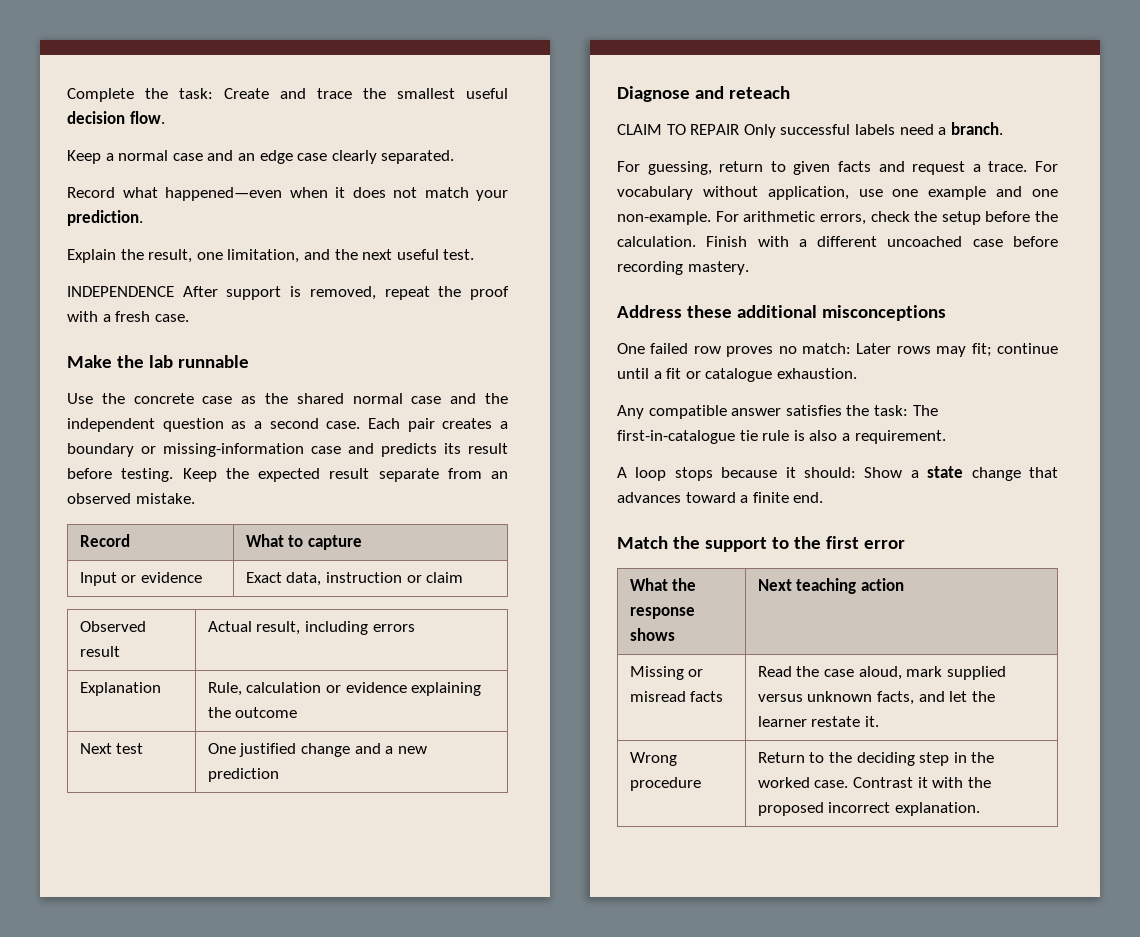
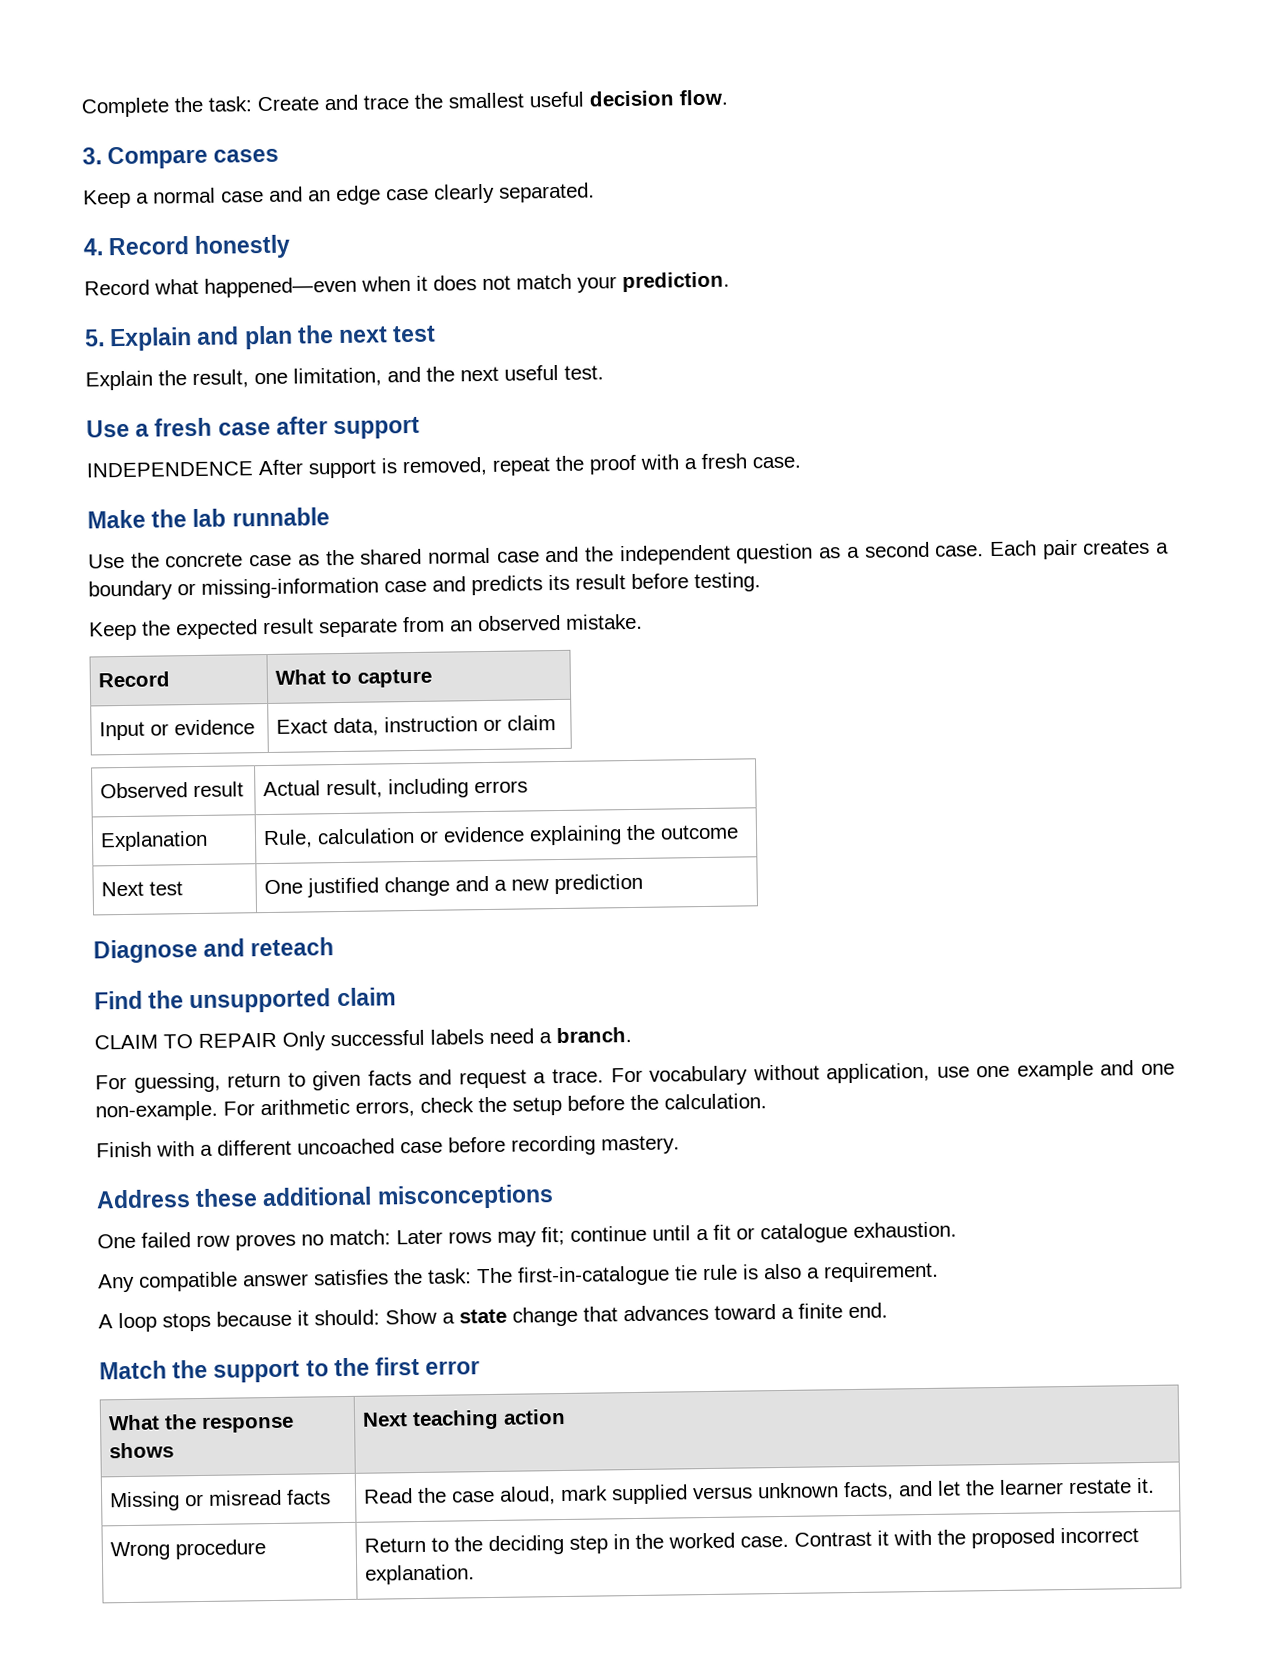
+ 3. Compare cases
+ 4. Record honestly
+ 5. Explain and plan the next test
+ Use a fresh case after support
- Each pair creates a boundary or missing-information case and predicts its result before testing. Keep the expected result separate from an observed mistake.
+ Each pair creates a boundary or missing-information case and predicts its result before testing.
+ Keep the expected result separate from an observed mistake.
+ Find the unsupported claim
- For arithmetic errors, check the setup before the calculation. Finish with a different uncoached case before recording mastery.
+ For arithmetic errors, check the setup before the calculation.
+ Finish with a different uncoached case before recording mastery.

